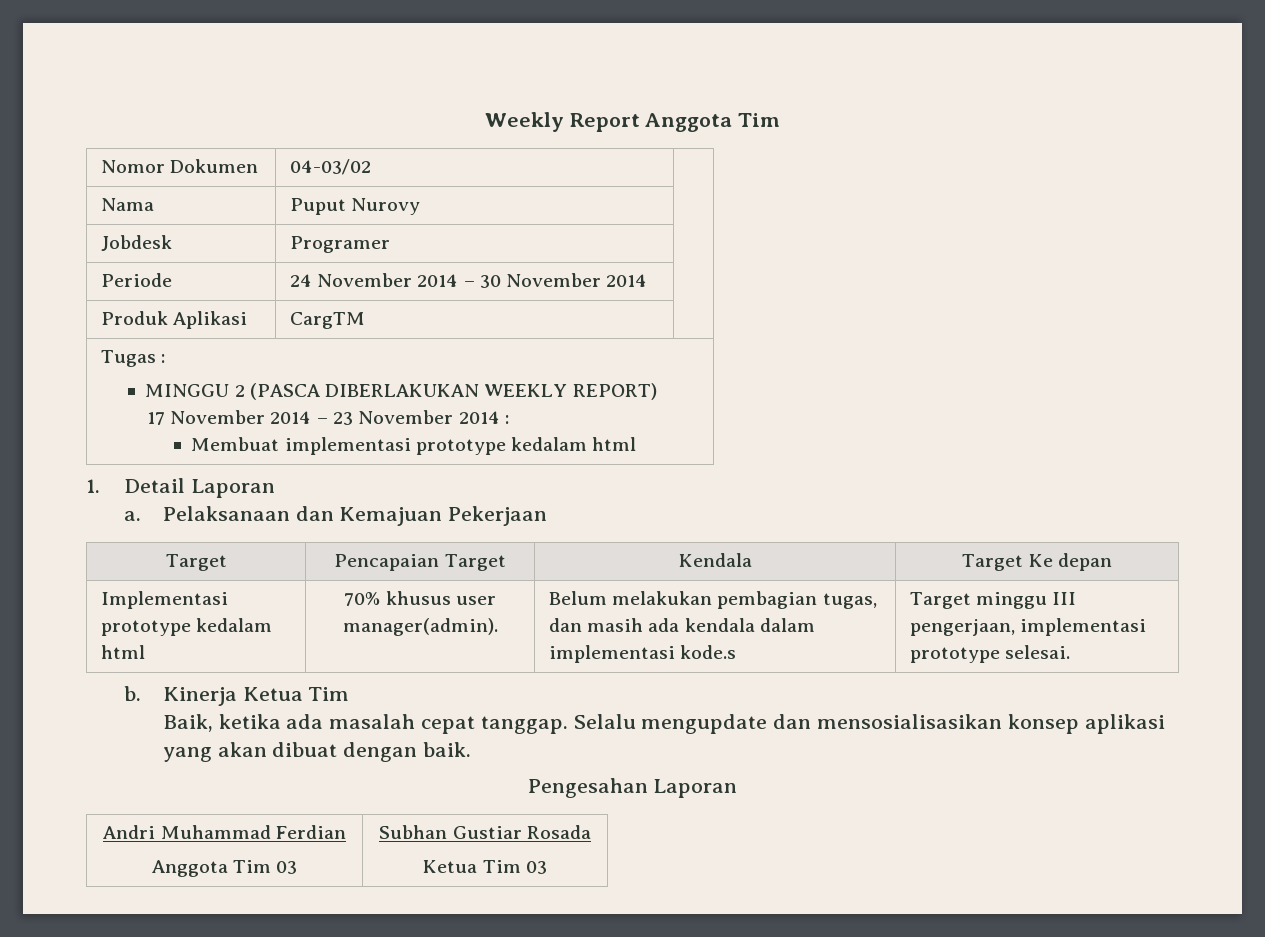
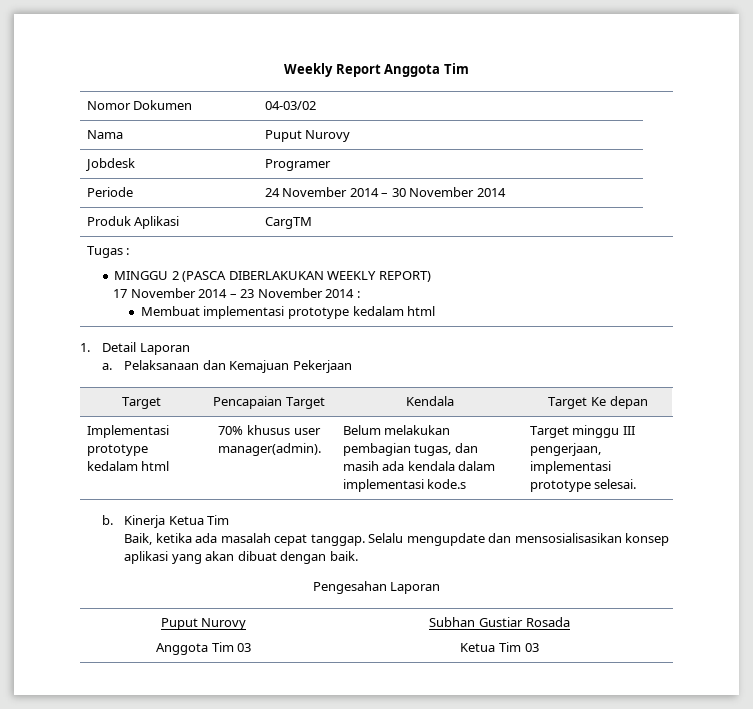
  Pengesahan Laporan
- Andri Muhammad Ferdian
+ Puput Nurovy

